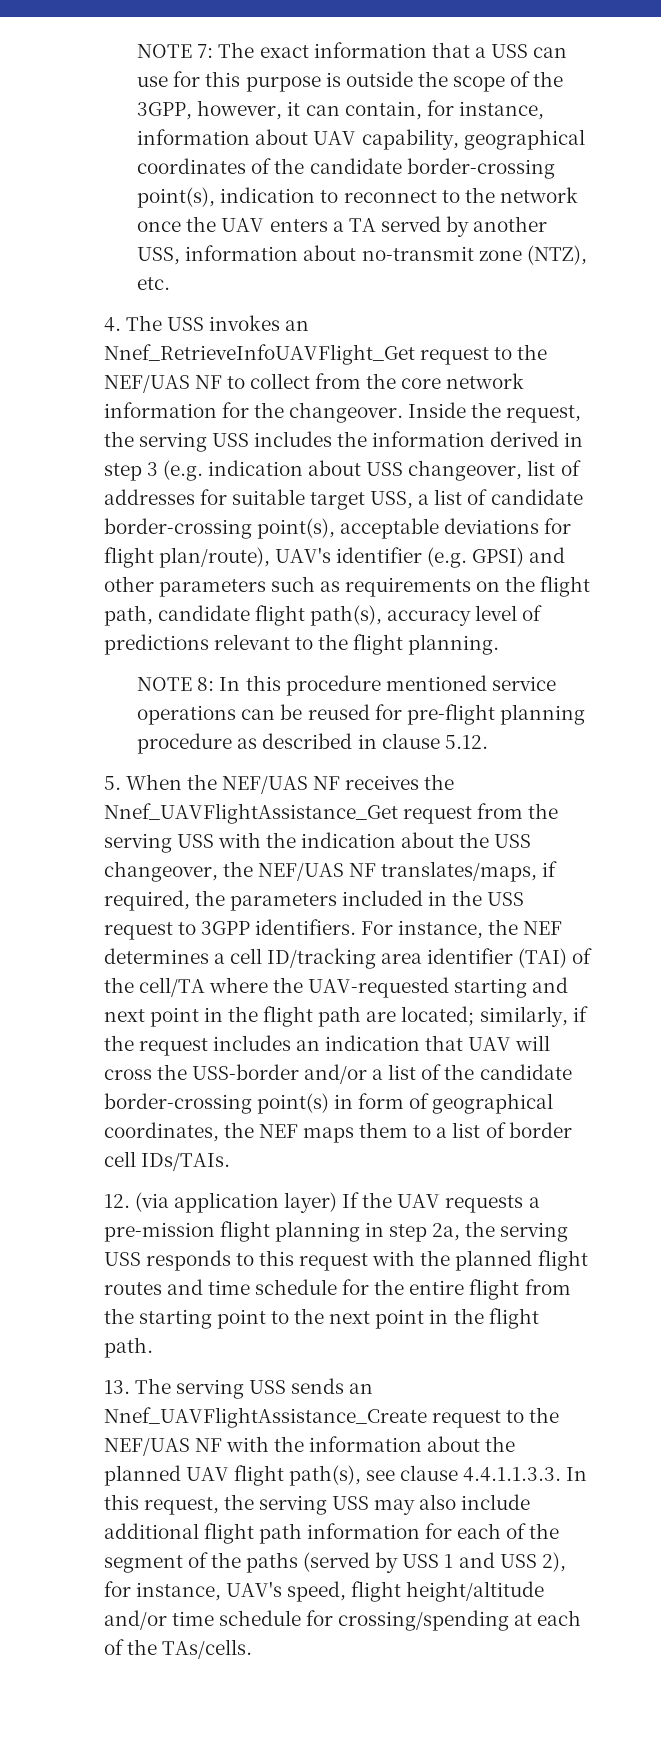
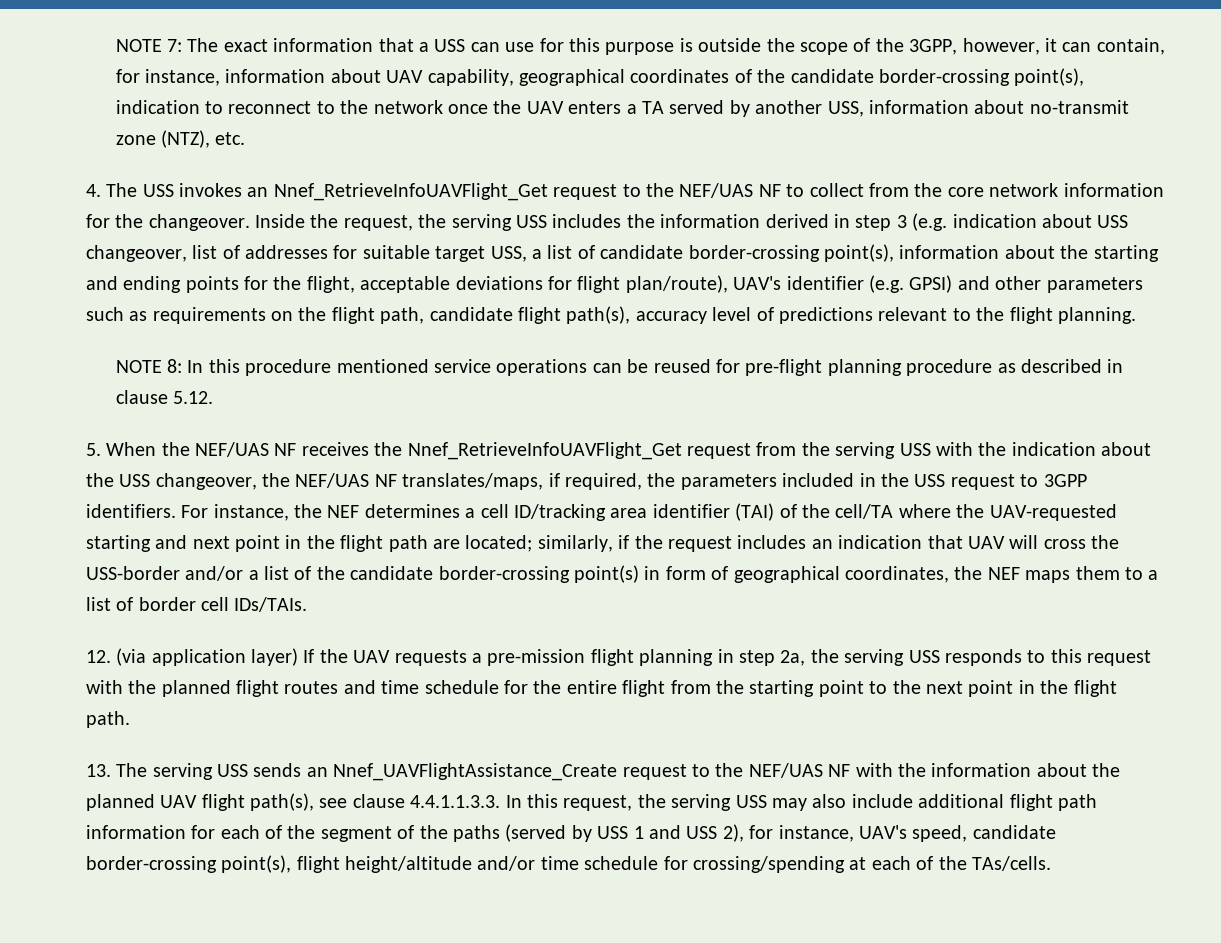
- Inside the request, the serving USS includes the information derived in step 3 (e.g. indication about USS changeover, list of addresses for suitable target USS, a list of candidate border-crossing point(s), acceptable deviations for flight plan/route), UAV's identifier (e.g. GPSI) and other parameters such as requirements on the flight path, candidate flight path(s), accuracy level of predictions relevant to the flight planning.
+ Inside the request, the serving USS includes the information derived in step 3 (e.g. indication about USS changeover, list of addresses for suitable target USS, a list of candidate border-crossing point(s), information about the starting and ending points for the flight, acceptable deviations for flight plan/route), UAV's identifier (e.g. GPSI) and other parameters such as requirements on the flight path, candidate flight path(s), accuracy level of predictions relevant to the flight planning.
- 5. When the NEF/UAS NF receives the Nnef_UAVFlightAssistance_Get request from the serving USS with the indication about the USS changeover, the NEF/UAS NF translates/maps, if required, the parameters included in the USS request to 3GPP identifiers.
+ 5. When the NEF/UAS NF receives the Nnef_RetrieveInfoUAVFlight_Get request from the serving USS with the indication about the USS changeover, the NEF/UAS NF translates/maps, if required, the parameters included in the USS request to 3GPP identifiers.
- 13. The serving USS sends an Nnef_UAVFlightAssistance_Create request to the NEF/UAS NF with the information about the planned UAV flight path(s), see clause 4.4.1.1.3.3. In this request, the serving USS may also include additional flight path information for each of the segment of the paths (served by USS 1 and USS 2), for instance, UAV's speed, flight height/altitude and/or time schedule for crossing/spending at each of the TAs/cells.
+ 13. The serving USS sends an Nnef_UAVFlightAssistance_Create request to the NEF/UAS NF with the information about the planned UAV flight path(s), see clause 4.4.1.1.3.3. In this request, the serving USS may also include additional flight path information for each of the segment of the paths (served by USS 1 and USS 2), for instance, UAV's speed, candidate border-crossing point(s), flight height/altitude and/or time schedule for crossing/spending at each of the TAs/cells.

